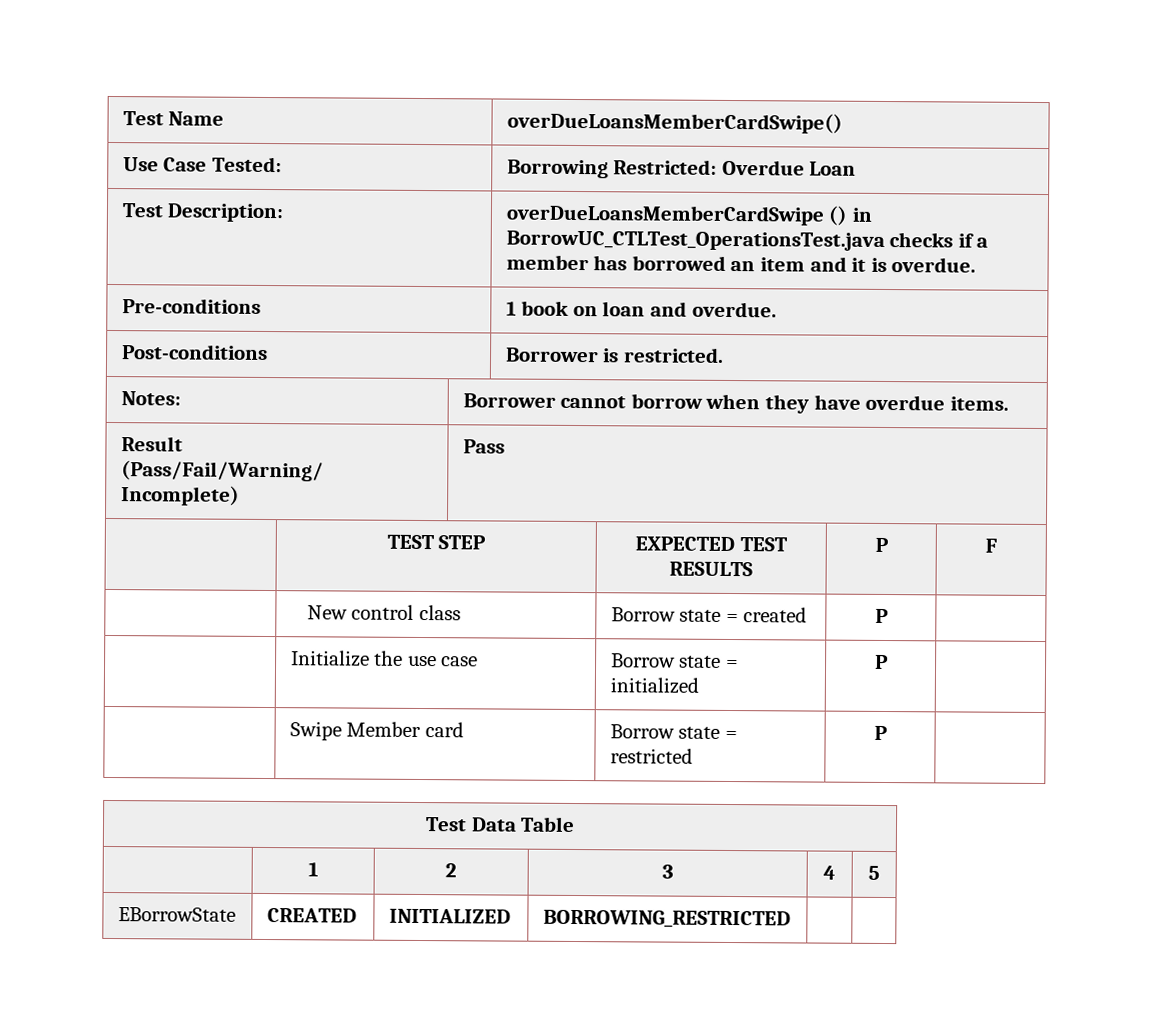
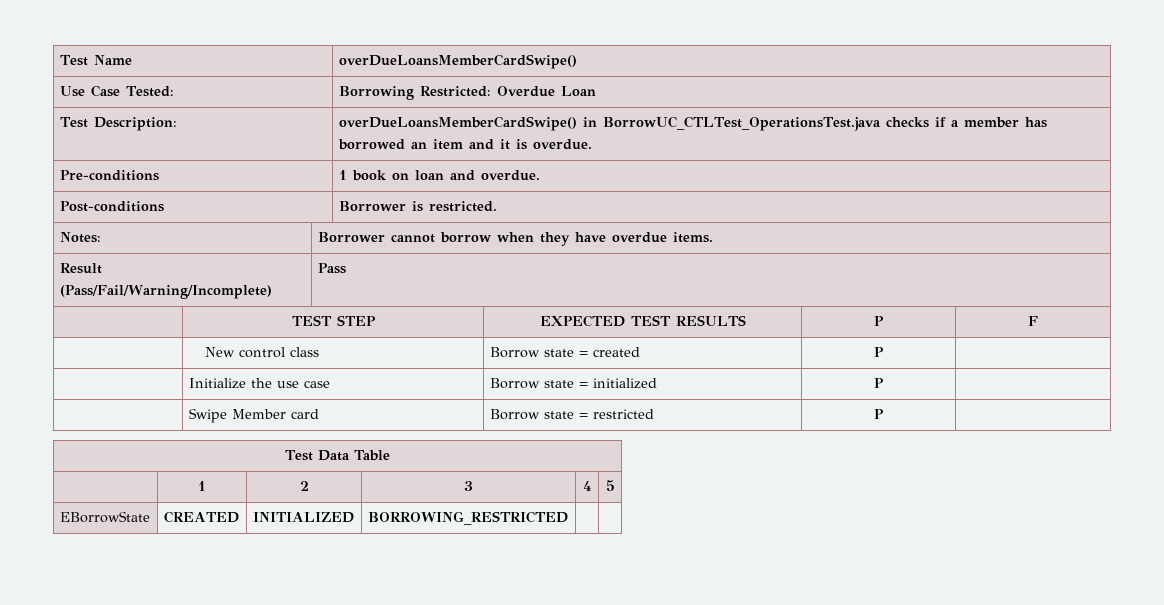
- Test Description: | overDueLoansMemberCardSwipe () in BorrowUC_CTLTest_OperationsTest.java checks if a member has borrowed an item and it is overdue.
+ Test Description: | overDueLoansMemberCardSwipe() in BorrowUC_CTLTest_OperationsTest.java checks if a member has borrowed an item and it is overdue.

